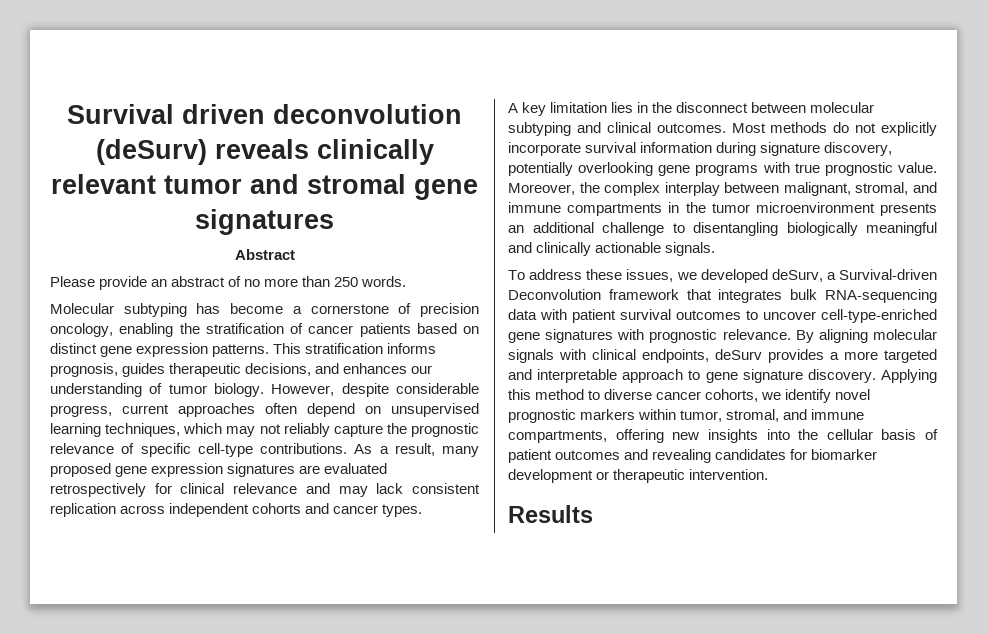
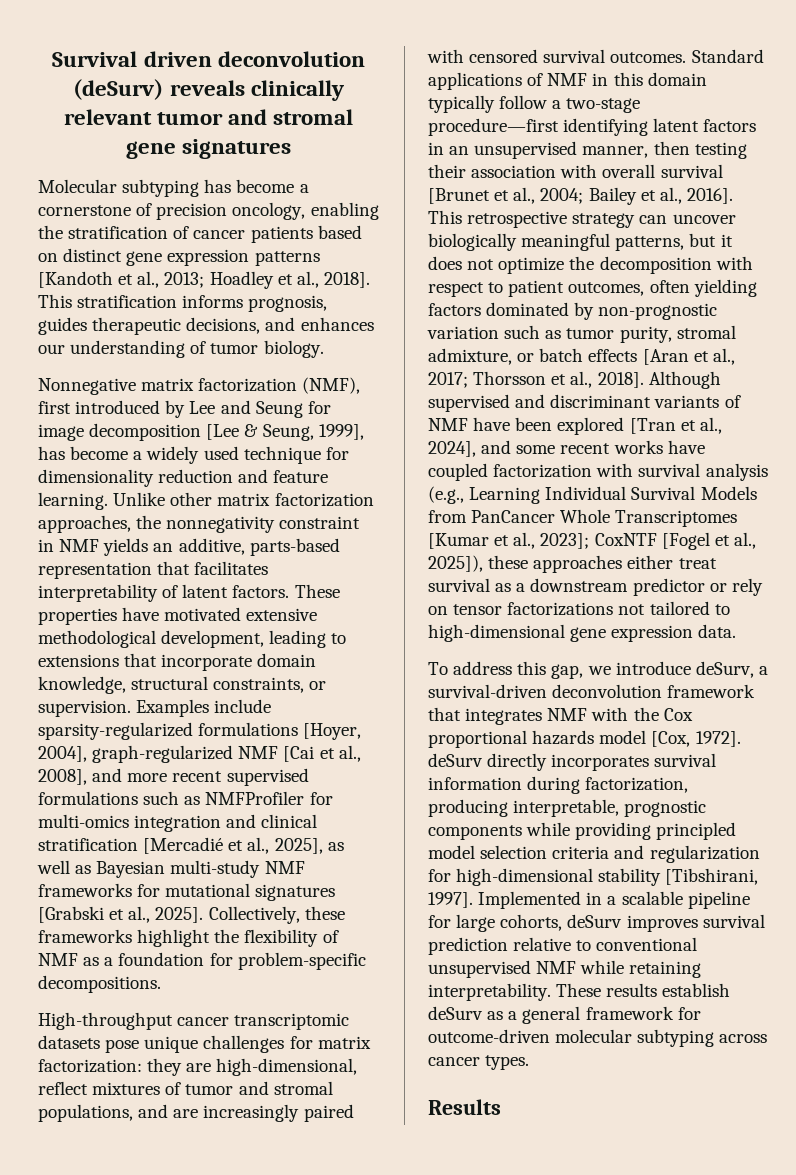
- Abstract
- Please provide an abstract of no more than 250 words.
- Molecular subtyping has become a cornerstone of precision oncology, enabling the stratification of cancer patients based on distinct gene expression patterns.
+ Molecular subtyping has become a cornerstone of precision oncology, enabling the stratification of cancer patients based on distinct gene expression patterns [Kandoth et al., 2013; Hoadley et al., 2018].
- This stratification informs prognosis, guides therapeutic decisions, and enhances our understanding of tumor biology. However, despite considerable progress, current approaches often depend on unsupervised learning techniques, which may not reliably capture the prognostic relevance of specific cell-type contributions. As a result, many proposed gene expression signatures are evaluated retrospectively for clinical relevance and may lack consistent replication across independent cohorts and cancer types.
- A key limitation lies in the disconnect between molecular subtyping and clinical outcomes. Most methods do not explicitly incorporate survival information during signature discovery, potentially overlooking gene programs with true prognostic value. Moreover, the complex interplay between malignant, stromal, and immune compartments in the tumor microenvironment presents an additional challenge to disentangling biologically meaningful and clinically actionable signals.
- To address these issues, we developed deSurv, a Survival-driven Deconvolution framework that integrates bulk RNA-sequencing data with patient survival outcomes to uncover cell-type-enriched gene signatures with prognostic relevance. By aligning molecular signals with clinical endpoints, deSurv provides a more targeted and interpretable approach to gene signature discovery. Applying this method to diverse cancer cohorts, we identify novel prognostic markers within tumor, stromal, and immune compartments, offering new insights into the cellular basis of patient outcomes and revealing candidates for biomarker development or therapeutic intervention.
+ This stratification informs prognosis, guides therapeutic decisions, and enhances our understanding of tumor biology.
+ Nonnegative matrix factorization (NMF), first introduced by Lee and Seung for image decomposition [Lee & Seung, 1999], has become a widely used technique for dimensionality reduction and feature learning. Unlike other matrix factorization approaches, the nonnegativity constraint in NMF yields an additive, parts-based representation that facilitates interpretability of latent factors. These properties have motivated extensive methodological development, leading to extensions that incorporate domain knowledge, structural constraints, or supervision. Examples include sparsity-regularized formulations [Hoyer, 2004], graph-regularized NMF [Cai et al., 2008], and more recent supervised formulations such as NMFProfiler for multi-omics integration and clinical stratification [Mercadié et al., 2025], as well as Bayesian multi-study NMF frameworks for mutational signatures [Grabski et al., 2025]. Collectively, these frameworks highlight the flexibility of NMF as a foundation for problem-specific decompositions.
+ High-throughput cancer transcriptomic datasets pose unique challenges for matrix factorization: they are high-dimensional, reflect mixtures of tumor and stromal populations, and are increasingly paired with censored survival outcomes. Standard applications of NMF in this domain typically follow a two-stage procedure—first identifying latent factors in an unsupervised manner, then testing their association with overall survival [Brunet et al., 2004; Bailey et al., 2016]. This retrospective strategy can uncover biologically meaningful patterns, but it does not optimize the decomposition with respect to patient outcomes, often yielding factors dominated by non-prognostic variation such as tumor purity, stromal admixture, or batch effects [Aran et al., 2017; Thorsson et al., 2018]. Although supervised and discriminant variants of NMF have been explored [Tran et al., 2024], and some recent works have coupled factorization with survival analysis (e.g., Learning Individual Survival Models from PanCancer Whole Transcriptomes [Kumar et al., 2023]; CoxNTF [Fogel et al., 2025]), these approaches either treat survival as a downstream predictor or rely on tensor factorizations not tailored to high-dimensional gene expression data.
+ To address this gap, we introduce deSurv, a survival-driven deconvolution framework that integrates NMF with the Cox proportional hazards model [Cox, 1972]. deSurv directly incorporates survival information during factorization, producing interpretable, prognostic components while providing principled model selection criteria and regularization for high-dimensional stability [Tibshirani, 1997]. Implemented in a scalable pipeline for large cohorts, deSurv improves survival prediction relative to conventional unsupervised NMF while retaining interpretability. These results establish deSurv as a general framework for outcome-driven molecular subtyping across cancer types.

